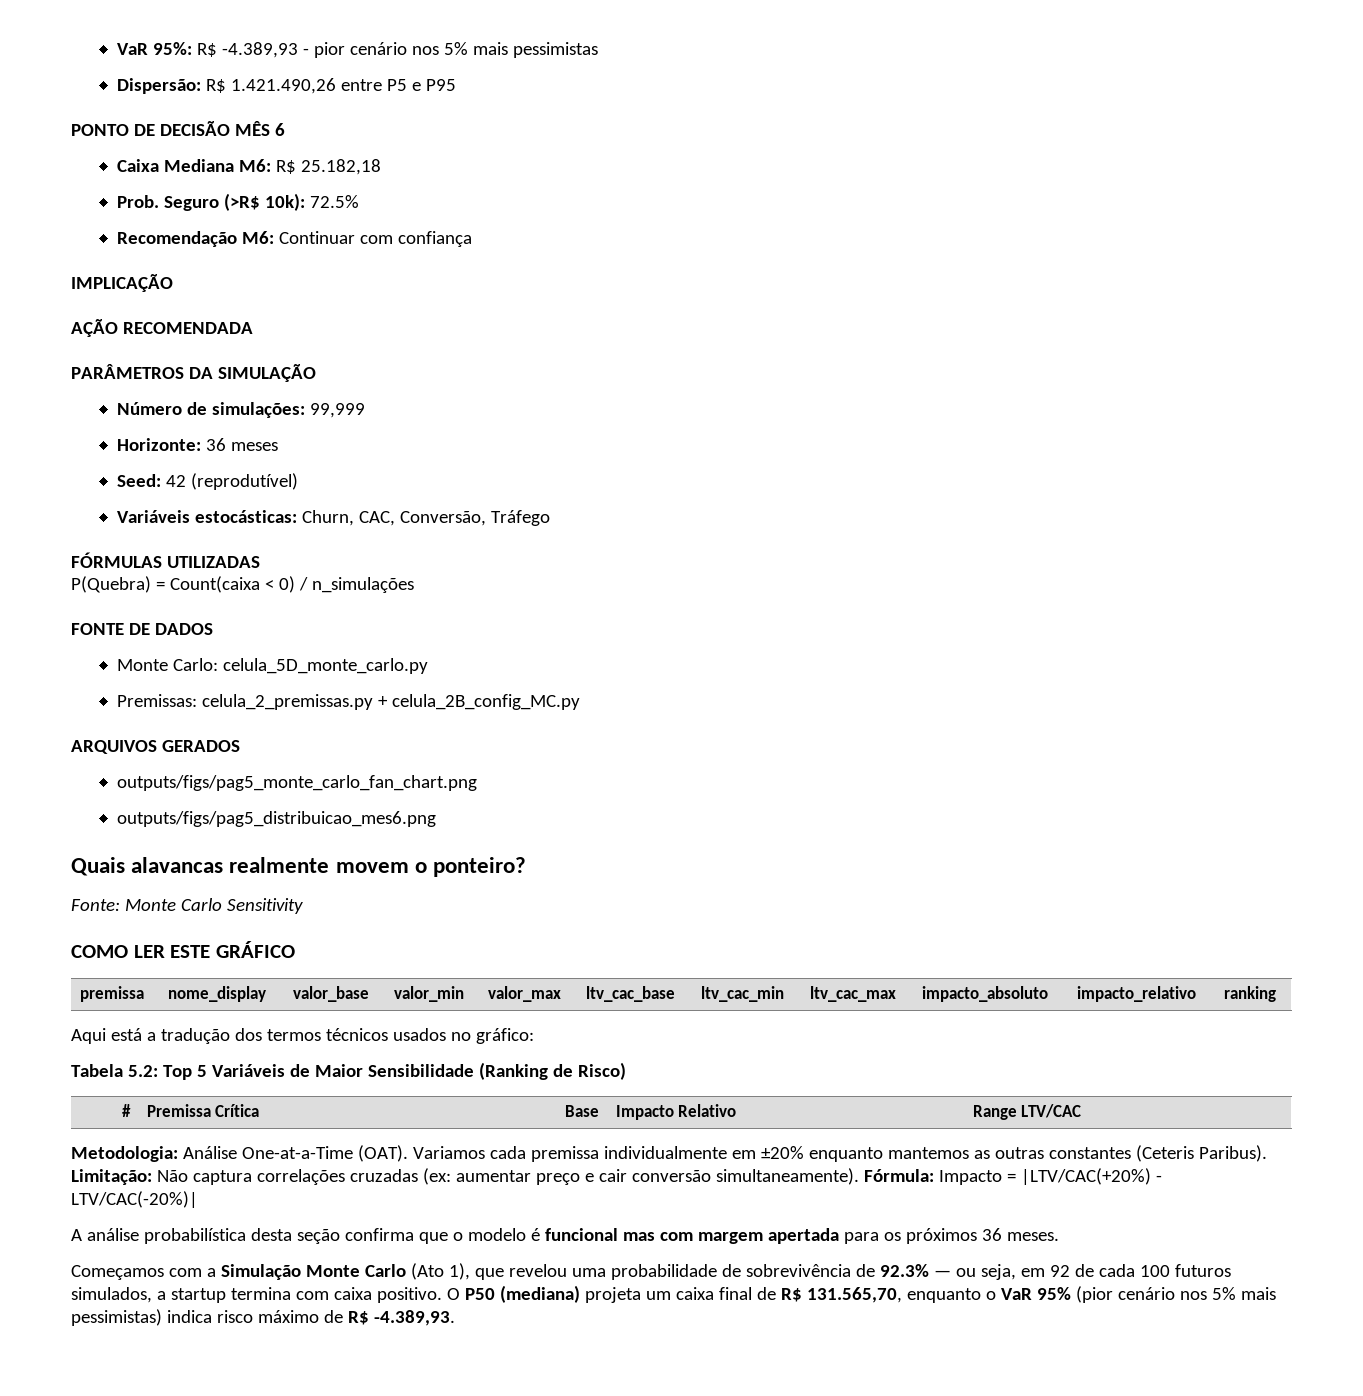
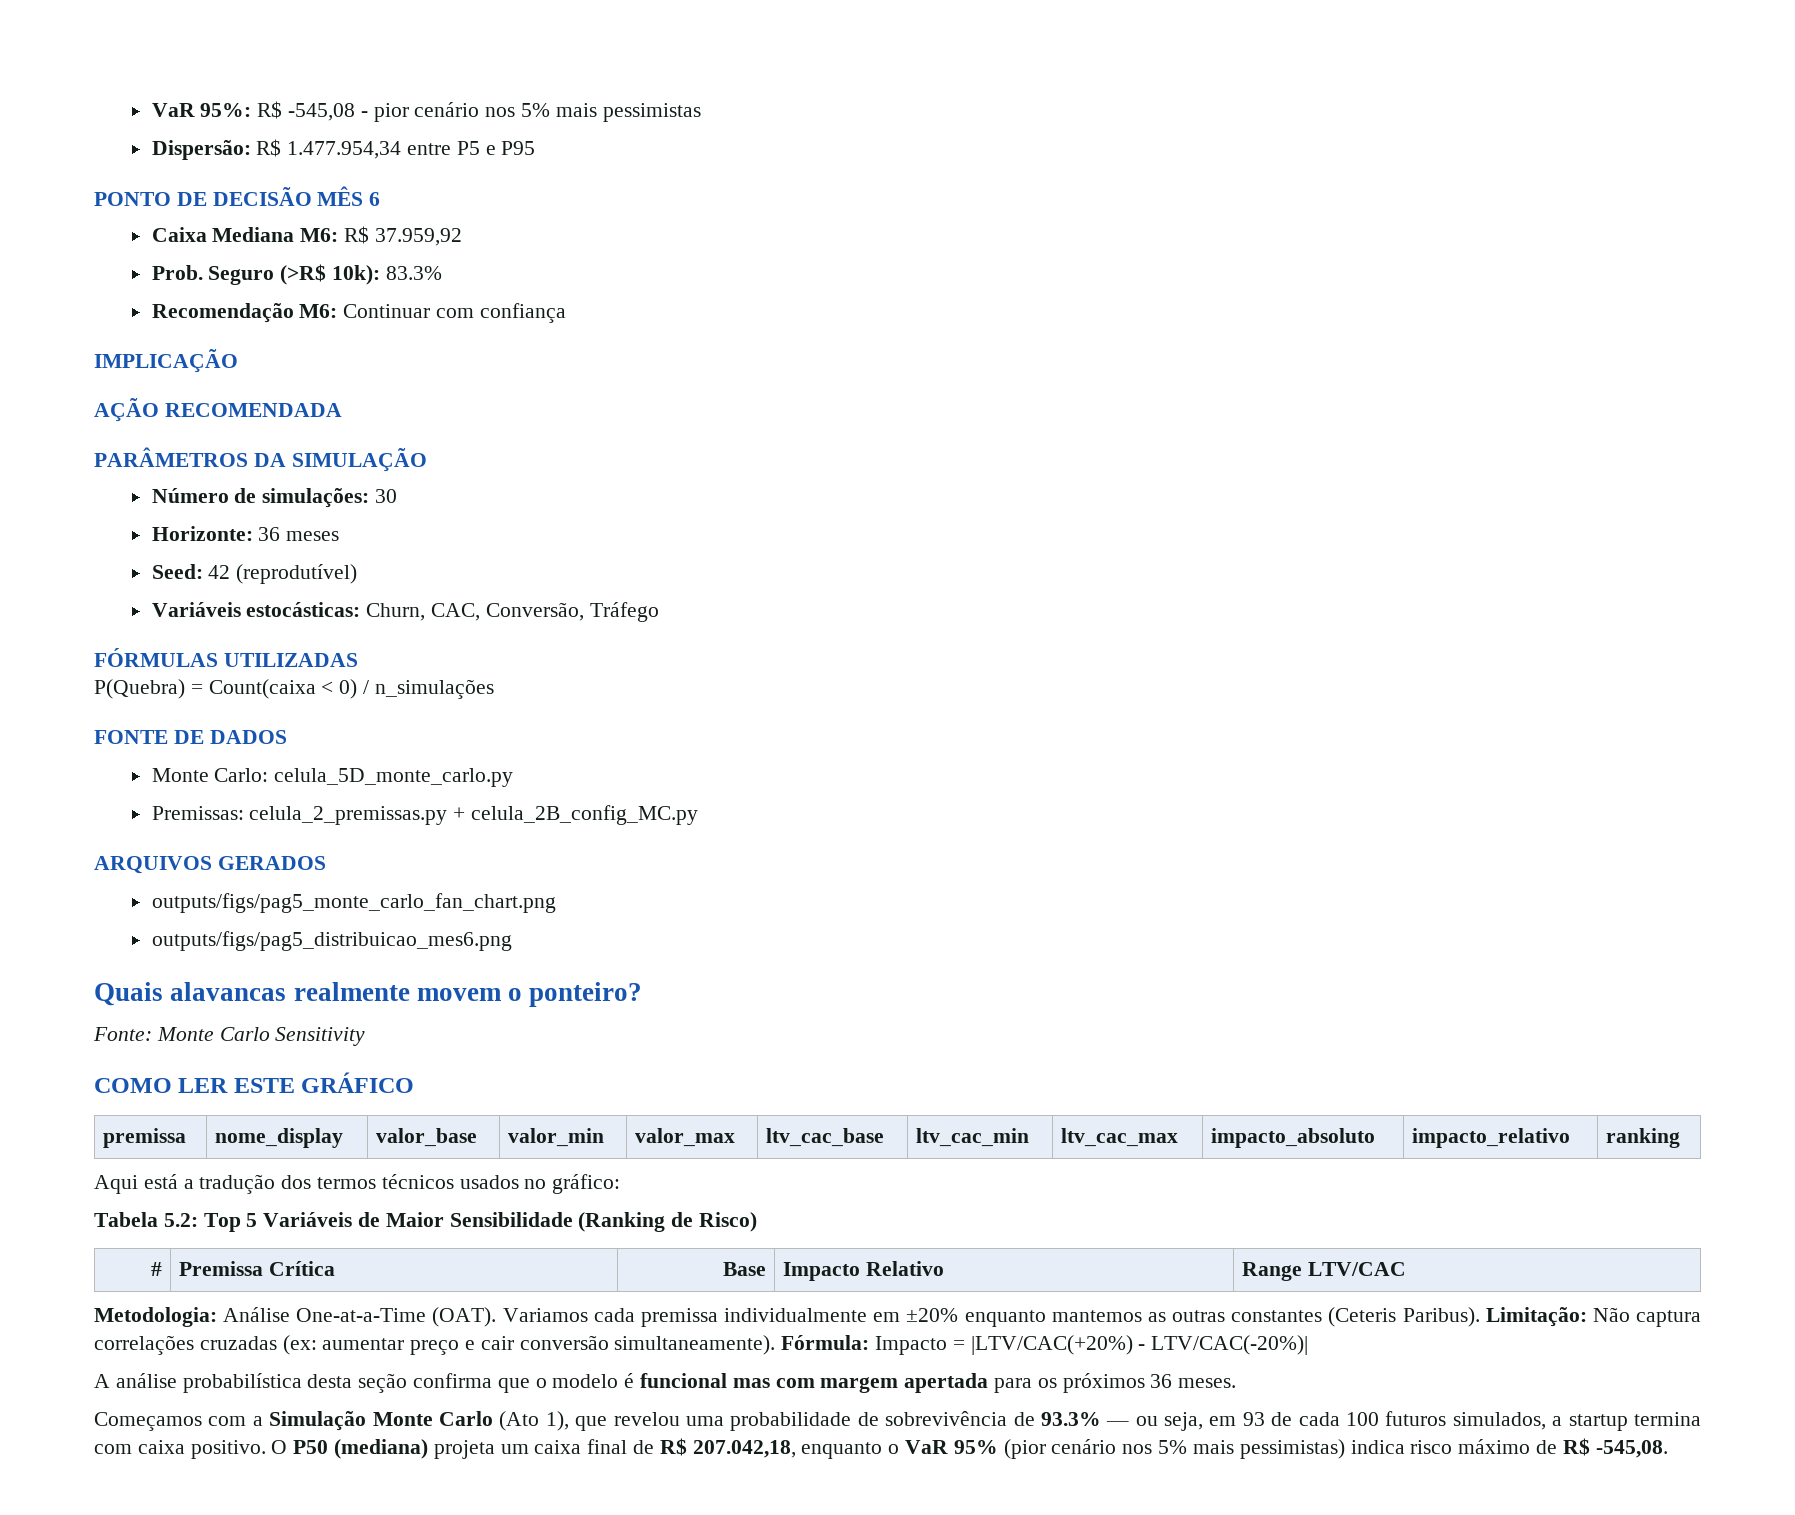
- VaR 95%: R$ -4.389,93 - pior cenário nos 5% mais pessimistas
+ VaR 95%: R$ -545,08 - pior cenário nos 5% mais pessimistas
- Dispersão: R$ 1.421.490,26 entre P5 e P95
+ Dispersão: R$ 1.477.954,34 entre P5 e P95
- Caixa Mediana M6: R$ 25.182,18
+ Caixa Mediana M6: R$ 37.959,92
- Seguro (>R$ 10k): 72.5%
+ Seguro (>R$ 10k): 83.3%
- Número de simulações: 99,999
+ Número de simulações: 30
- Começamos com a Simulação Monte Carlo (Ato 1), que revelou uma probabilidade de sobrevivência de 92.3% — ou seja, em 92 de cada 100 futuros simulados, a startup termina com caixa positivo.
+ Começamos com a Simulação Monte Carlo (Ato 1), que revelou uma probabilidade de sobrevivência de 93.3% — ou seja, em 93 de cada 100 futuros simulados, a startup termina com caixa positivo.
- O P50 (mediana) projeta um caixa final de R$ 131.565,70, enquanto o VaR 95% (pior cenário nos 5% mais pessimistas) indica risco máximo de R$ -4.389,93.
+ O P50 (mediana) projeta um caixa final de R$ 207.042,18, enquanto o VaR 95% (pior cenário nos 5% mais pessimistas) indica risco máximo de R$ -545,08.

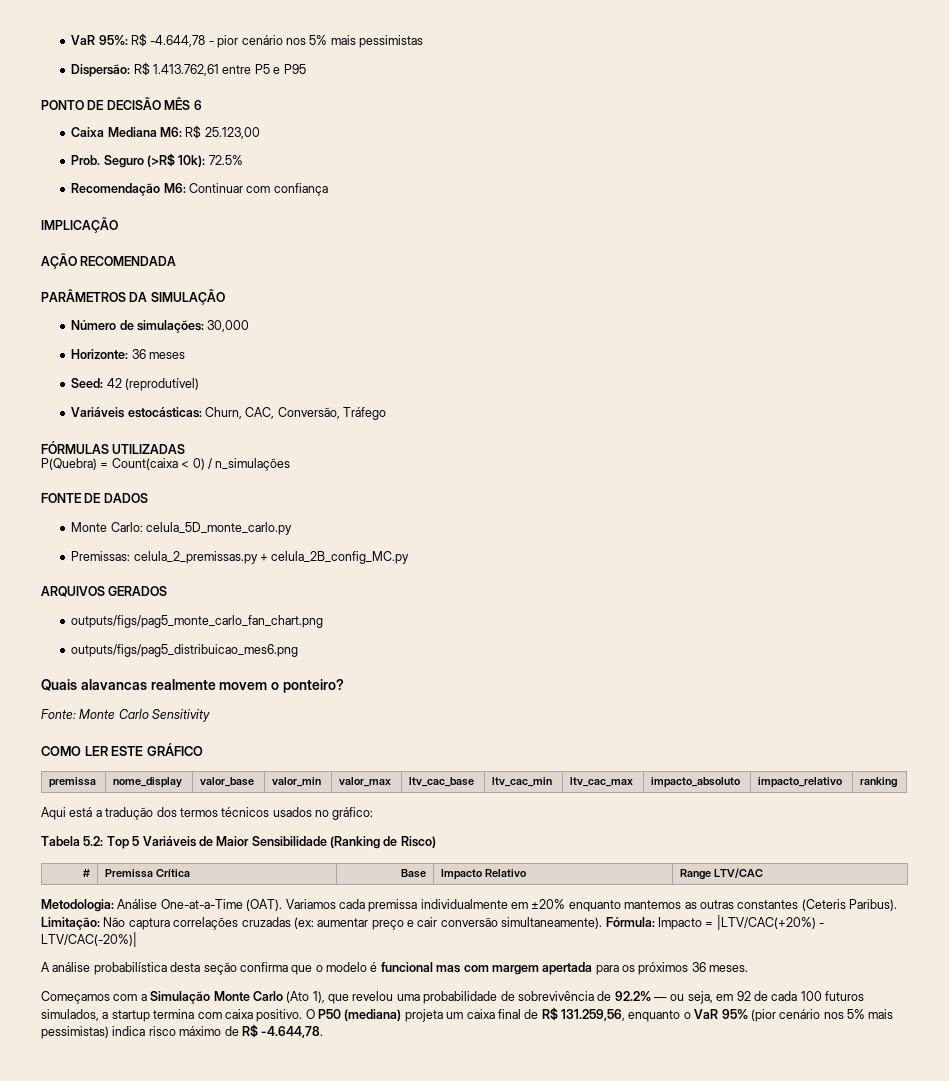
- VaR 95%: R$ -545,08 - pior cenário nos 5% mais pessimistas
+ VaR 95%: R$ -4.644,78 - pior cenário nos 5% mais pessimistas
- Dispersão: R$ 1.477.954,34 entre P5 e P95
+ Dispersão: R$ 1.413.762,61 entre P5 e P95
- Caixa Mediana M6: R$ 37.959,92
+ Caixa Mediana M6: R$ 25.123,00
- Seguro (>R$ 10k): 83.3%
+ Seguro (>R$ 10k): 72.5%
- Número de simulações: 30
+ Número de simulações: 30,000
- Começamos com a Simulação Monte Carlo (Ato 1), que revelou uma probabilidade de sobrevivência de 93.3% — ou seja, em 93 de cada 100 futuros simulados, a startup termina com caixa positivo.
+ Começamos com a Simulação Monte Carlo (Ato 1), que revelou uma probabilidade de sobrevivência de 92.2% — ou seja, em 92 de cada 100 futuros simulados, a startup termina com caixa positivo.
- O P50 (mediana) projeta um caixa final de R$ 207.042,18, enquanto o VaR 95% (pior cenário nos 5% mais pessimistas) indica risco máximo de R$ -545,08.
+ O P50 (mediana) projeta um caixa final de R$ 131.259,56, enquanto o VaR 95% (pior cenário nos 5% mais pessimistas) indica risco máximo de R$ -4.644,78.

